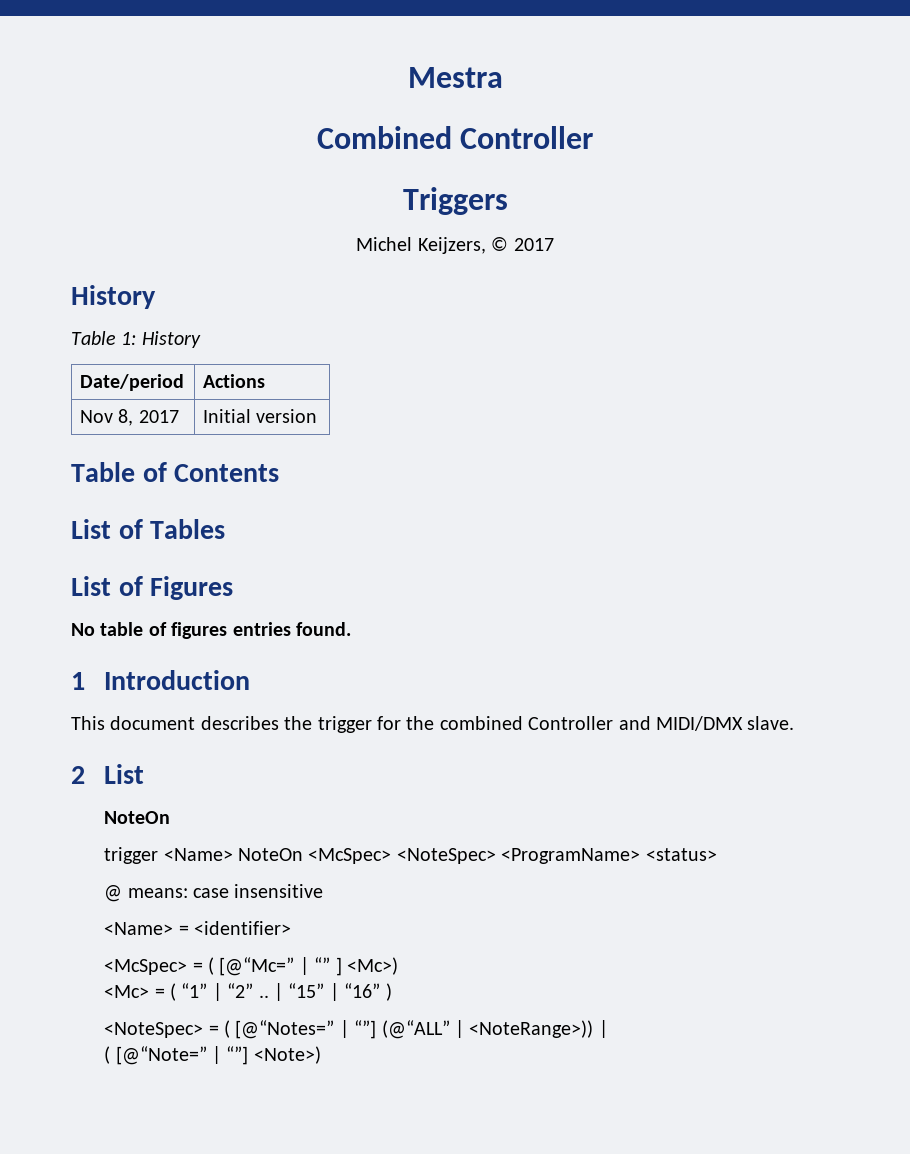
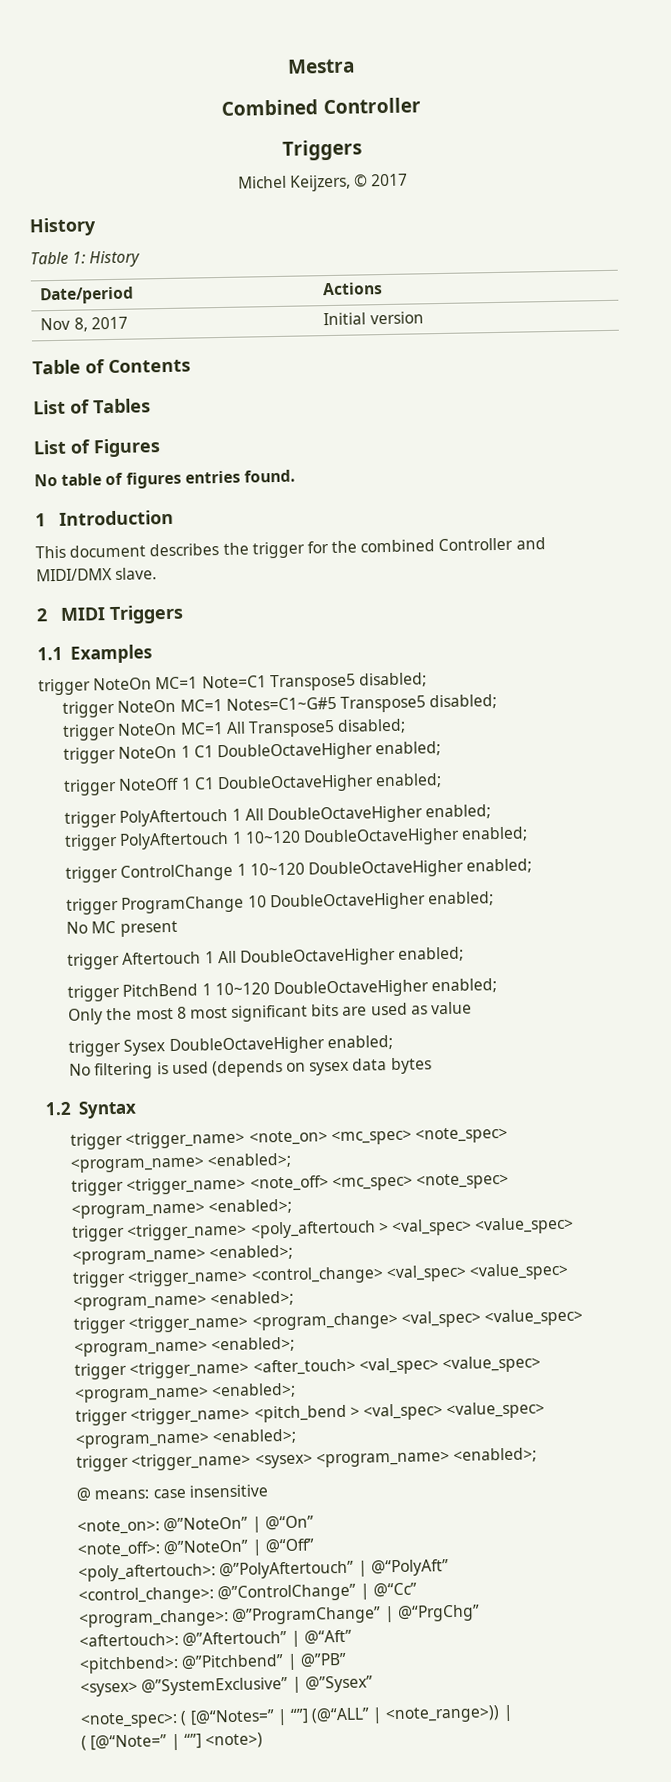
- 2 List
- NoteOn
- trigger <Name> NoteOn <McSpec> <NoteSpec> <ProgramName> <status>
+ 2 MIDI Triggers
+ 1.1 Examples
+ trigger NoteOn MC=1 Note=C1 Transpose5 disabled;
+ trigger NoteOn MC=1 Notes=C1~G#5 Transpose5 disabled;
+ trigger NoteOn MC=1 All Transpose5 disabled;
+ trigger NoteOn 1 C1 DoubleOctaveHigher enabled;
+ trigger NoteOff 1 C1 DoubleOctaveHigher enabled;
+ trigger PolyAftertouch 1 All DoubleOctaveHigher enabled;
+ trigger PolyAftertouch 1 10~120 DoubleOctaveHigher enabled;
+ trigger ControlChange 1 10~120 DoubleOctaveHigher enabled;
+ trigger ProgramChange 10 DoubleOctaveHigher enabled;
+ No MC present
+ trigger Aftertouch 1 All DoubleOctaveHigher enabled;
+ trigger PitchBend 1 10~120 DoubleOctaveHigher enabled;
+ Only the most 8 most significant bits are used as value
+ trigger Sysex DoubleOctaveHigher enabled;
+ No filtering is used (depends on sysex data bytes
+ 1.2 Syntax
+ trigger <trigger_name> <note_on> <mc_spec> <note_spec> <program_name> <enabled>;
+ trigger <trigger_name> <note_off> <mc_spec> <note_spec> <program_name> <enabled>;
+ trigger <trigger_name> <poly_aftertouch > <val_spec> <value_spec> <program_name> <enabled>;
+ trigger <trigger_name> <control_change> <val_spec> <value_spec> <program_name> <enabled>;
+ trigger <trigger_name> <program_change> <val_spec> <value_spec> <program_name> <enabled>;
+ trigger <trigger_name> <after_touch> <val_spec> <value_spec> <program_name> <enabled>;
+ trigger <trigger_name> <pitch_bend > <val_spec> <value_spec> <program_name> <enabled>;
+ trigger <trigger_name> <sysex> <program_name> <enabled>;
  @ means: case insensitive
- <Name> = <identifier>
- <McSpec> = ( [@“Mc=” | “” ] <Mc>)
- <Mc> = ( “1” | “2” .. | “15” | “16” )
- <NoteSpec> = ( [@“Notes=” | “”] (@“ALL” | <NoteRange>)) |
+ <note_on>: @”NoteOn” | @“On”
+ <note_off>: @”NoteOn” | @“Off”
+ <poly_aftertouch>: @”PolyAftertouch” | @“PolyAft”
+ <control_change>: @”ControlChange” | @“Cc”
+ <program_change>: @”ProgramChange” | @“PrgChg”
+ <aftertouch>: @”Aftertouch” | @“Aft”
+ <pitchbend>: @”Pitchbend” | @”PB”
+ <sysex> @”SystemExclusive” | @”Sysex”
+ <note_spec>: ( [@“Notes=” | “”] (@“ALL” | <note_range>)) |
- ( [@“Note=” | “”] <Note>)
+ ( [@“Note=” | “”] <note>)

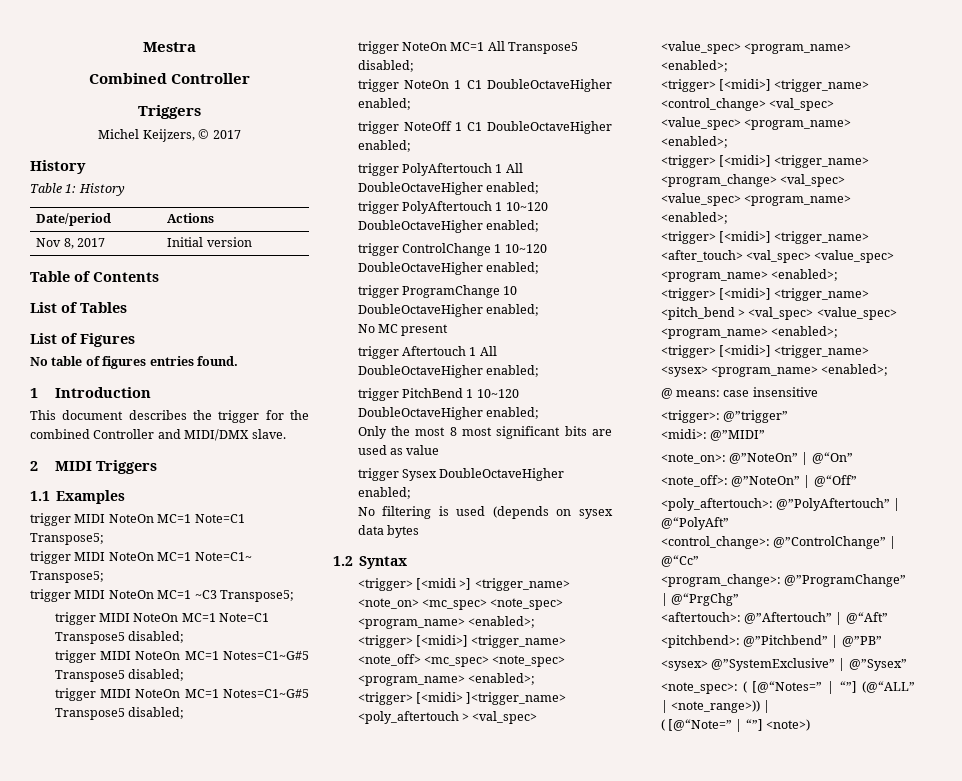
- trigger NoteOn MC=1 Note=C1 Transpose5 disabled;
- trigger NoteOn MC=1 Notes=C1~G#5 Transpose5 disabled;
+ trigger MIDI NoteOn MC=1 Note=C1 Transpose5;
+ trigger MIDI NoteOn MC=1 Note=C1~ Transpose5;
+ trigger MIDI NoteOn MC=1 ~C3 Transpose5;
+ trigger MIDI NoteOn MC=1 Note=C1 Transpose5 disabled;
+ trigger MIDI NoteOn MC=1 Notes=C1~G#5 Transpose5 disabled;
+ trigger MIDI NoteOn MC=1 Notes=C1~G#5 Transpose5 disabled;
- trigger <trigger_name> <note_on> <mc_spec> <note_spec> <program_name> <enabled>;
+ <trigger> [<midi >] <trigger_name> <note_on> <mc_spec> <note_spec> <program_name> <enabled>;
- trigger <trigger_name> <note_off> <mc_spec> <note_spec> <program_name> <enabled>;
+ <trigger> [<midi>] <trigger_name> <note_off> <mc_spec> <note_spec> <program_name> <enabled>;
- trigger <trigger_name> <poly_aftertouch > <val_spec> <value_spec> <program_name> <enabled>;
+ <trigger> [<midi> ]<trigger_name> <poly_aftertouch > <val_spec> <value_spec> <program_name> <enabled>;
- trigger <trigger_name> <control_change> <val_spec> <value_spec> <program_name> <enabled>;
+ <trigger> [<midi>] <trigger_name> <control_change> <val_spec> <value_spec> <program_name> <enabled>;
- trigger <trigger_name> <program_change> <val_spec> <value_spec> <program_name> <enabled>;
+ <trigger> [<midi>] <trigger_name> <program_change> <val_spec> <value_spec> <program_name> <enabled>;
- trigger <trigger_name> <after_touch> <val_spec> <value_spec> <program_name> <enabled>;
+ <trigger> [<midi>] <trigger_name> <after_touch> <val_spec> <value_spec> <program_name> <enabled>;
- trigger <trigger_name> <pitch_bend > <val_spec> <value_spec> <program_name> <enabled>;
+ <trigger> [<midi>] <trigger_name> <pitch_bend > <val_spec> <value_spec> <program_name> <enabled>;
- trigger <trigger_name> <sysex> <program_name> <enabled>;
+ <trigger> [<midi>] <trigger_name> <sysex> <program_name> <enabled>;
+ <trigger>: @”trigger”
+ <midi>: @”MIDI”

